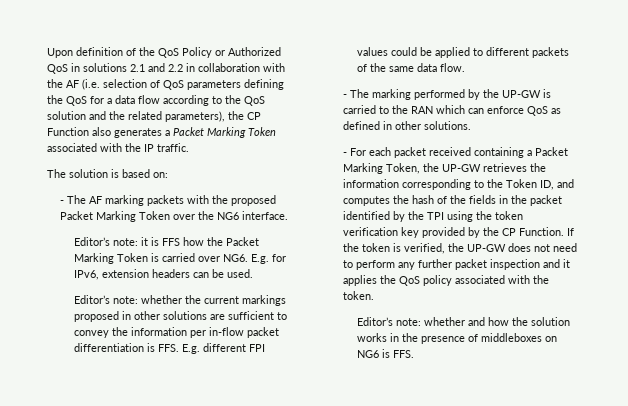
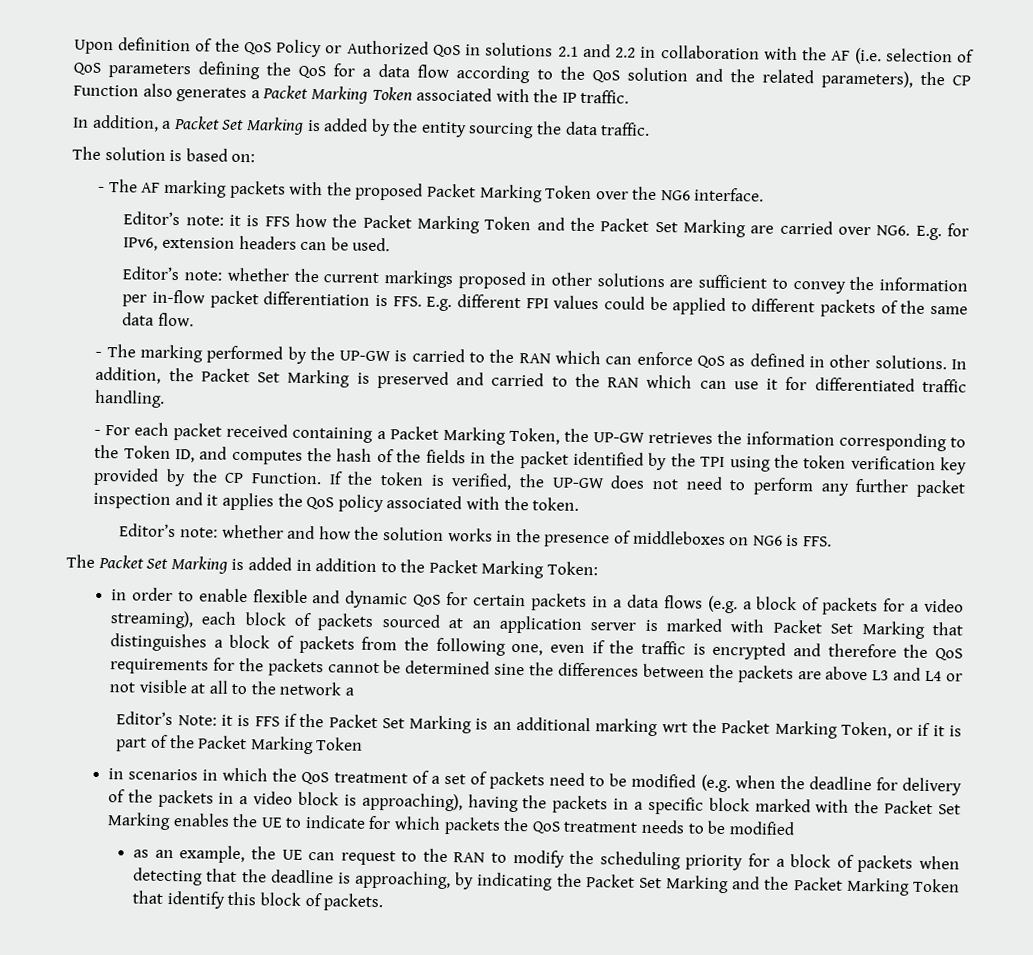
+ In addition, a Packet Set Marking is added by the entity sourcing the data traffic.
- Editor’s note: it is FFS how the Packet Marking Token is carried over NG6. E.g. for IPv6, extension headers can be used.
+ Editor’s note: it is FFS how the Packet Marking Token and the Packet Set Marking are carried over NG6. E.g. for IPv6, extension headers can be used.
+ In addition, the Packet Set Marking is preserved and carried to the RAN which can use it for differentiated traffic handling.
+ The Packet Set Marking is added in addition to the Packet Marking Token:
+ in order to enable flexible and dynamic QoS for certain packets in a data flows (e.g. a block of packets for a video streaming), each block of packets sourced at an application server is marked with Packet Set Marking that distinguishes a block of packets from the following one, even if the traffic is encrypted and therefore the QoS requirements for the packets cannot be determined sine the differences between the packets are above L3 and L4 or not visible at all to the network a
+ Editor’s Note: it is FFS if the Packet Set Marking is an additional marking wrt the Packet Marking Token, or if it is part of the Packet Marking Token
+ in scenarios in which the QoS treatment of a set of packets need to be modified (e.g. when the deadline for delivery of the packets in a video block is approaching), having the packets in a specific block marked with the Packet Set Marking enables the UE to indicate for which packets the QoS treatment needs to be modified
+ as an example, the UE can request to the RAN to modify the scheduling priority for a block of packets when detecting that the deadline is approaching, by indicating the Packet Set Marking and the Packet Marking Token that identify this block of packets.

